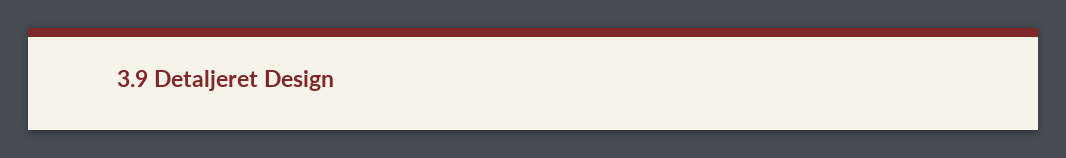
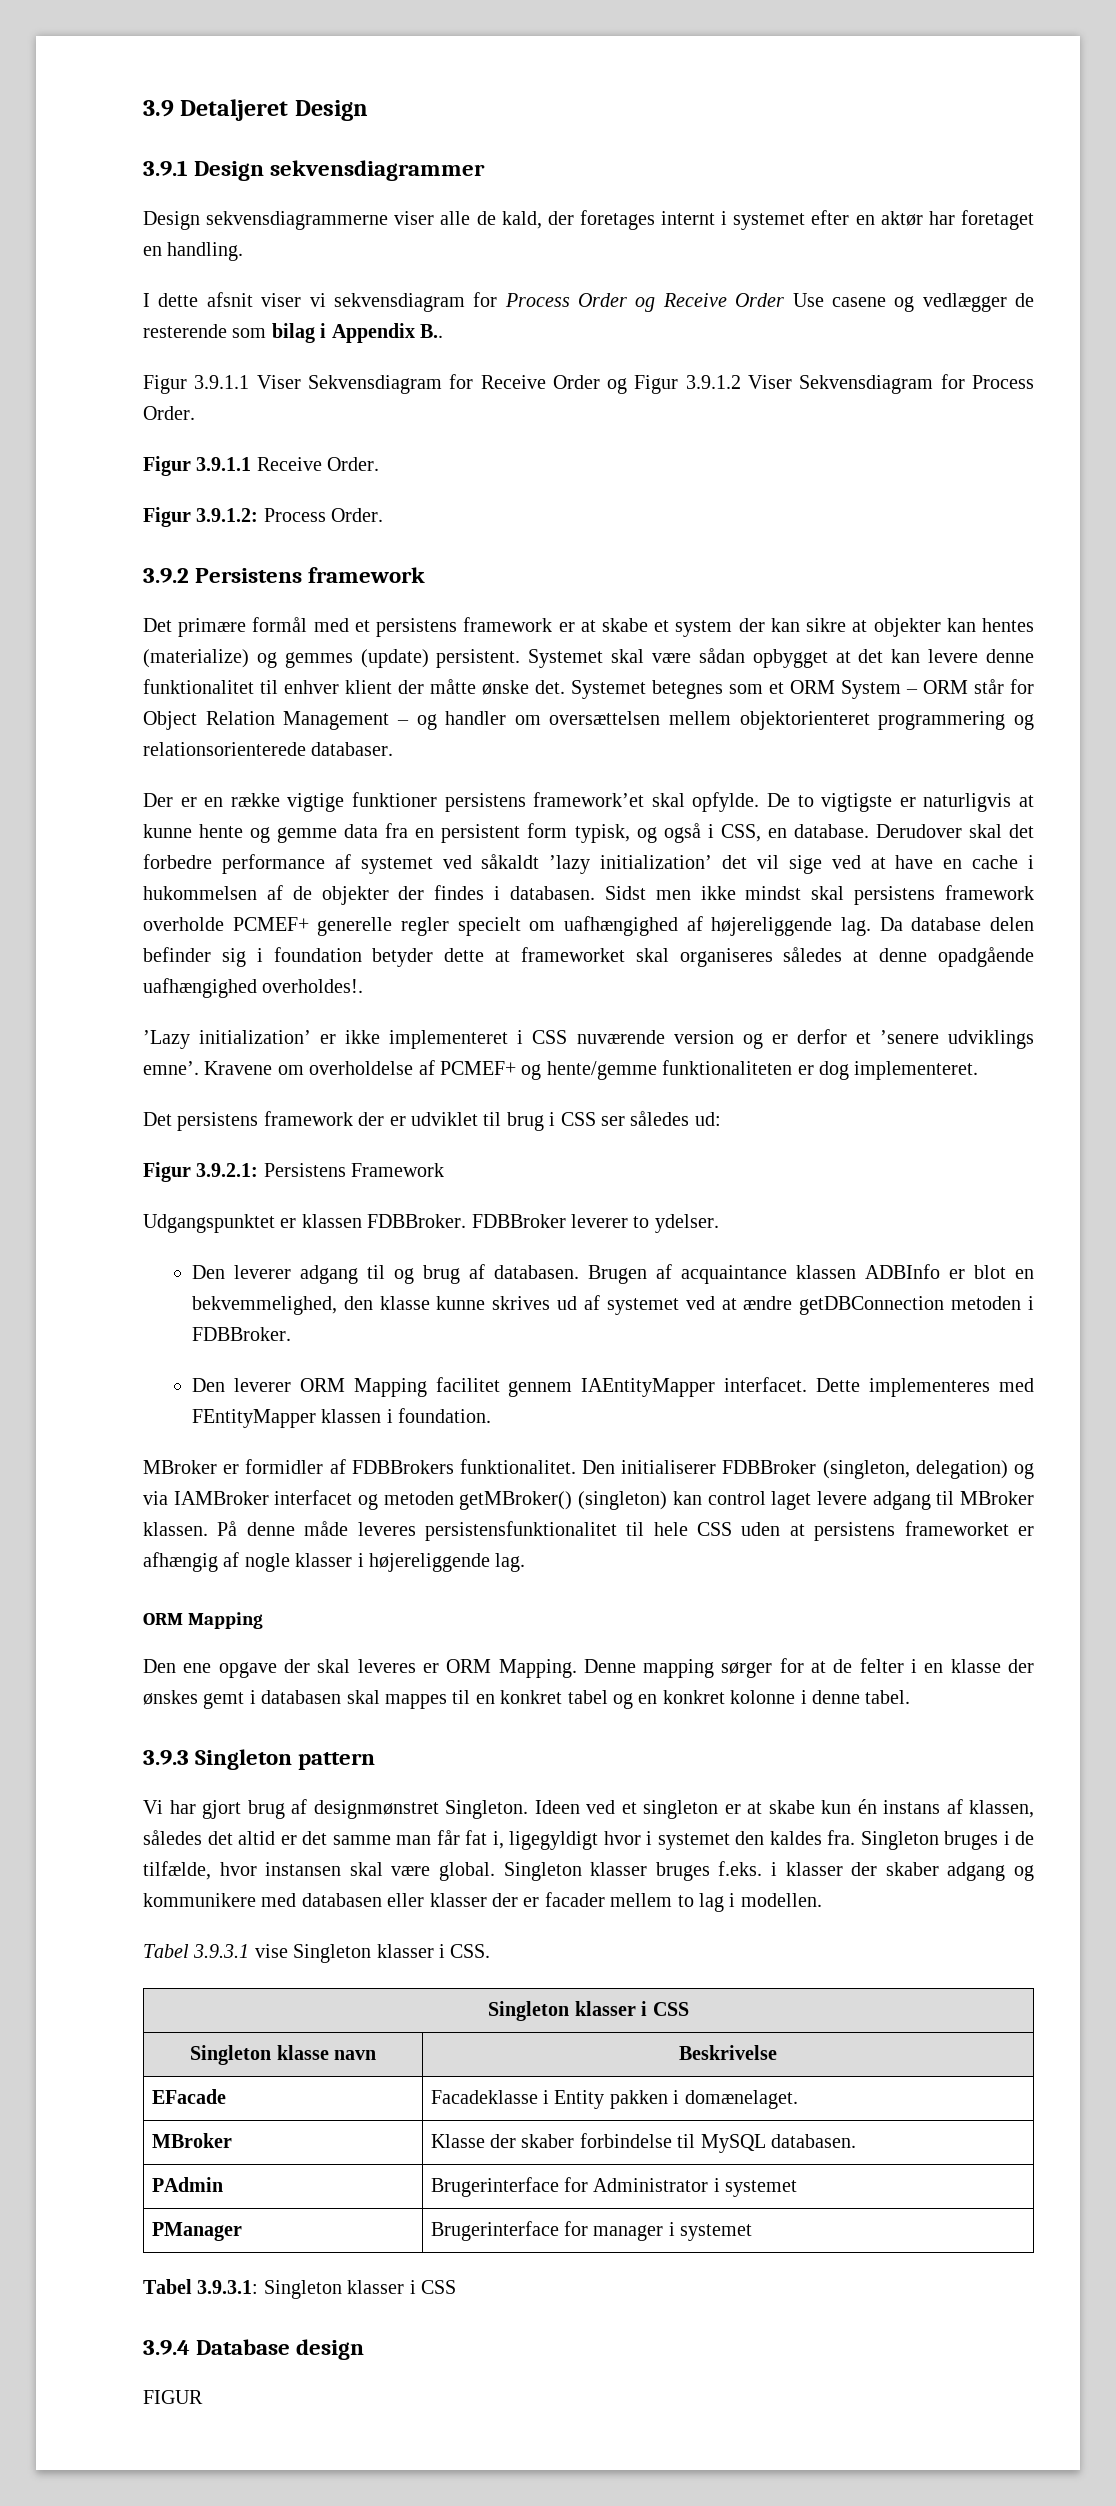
+ 3.9.1 Design sekvensdiagrammer
+ Design sekvensdiagrammerne viser alle de kald, der foretages internt i systemet efter en aktør har foretaget en handling.
+ I dette afsnit viser vi sekvensdiagram for Process Order og Receive Order Use casene og vedlægger de resterende som bilag i Appendix B..
+ Figur 3.9.1.1 Viser Sekvensdiagram for Receive Order og Figur 3.9.1.2 Viser Sekvensdiagram for Process Order.
+ Figur 3.9.1.1 Receive Order.
+ Figur 3.9.1.2: Process Order.
+ 3.9.2 Persistens framework
+ Det primære formål med et persistens framework er at skabe et system der kan sikre at objekter kan hentes (materialize) og gemmes (update) persistent. Systemet skal være sådan opbygget at det kan levere denne funktionalitet til enhver klient der måtte ønske det. Systemet betegnes som et ORM System – ORM står for Object Relation Management – og handler om oversættelsen mellem objektorienteret programmering og relationsorienterede databaser.
+ Der er en række vigtige funktioner persistens framework’et skal opfylde. De to vigtigste er naturligvis at kunne hente og gemme data fra en persistent form typisk, og også i CSS, en database. Derudover skal det forbedre performance af systemet ved såkaldt ’lazy initialization’ det vil sige ved at have en cache i hukommelsen af de objekter der findes i databasen. Sidst men ikke mindst skal persistens framework overholde PCMEF+ generelle regler specielt om uafhængighed af højereliggende lag. Da database delen befinder sig i foundation betyder dette at frameworket skal organiseres således at denne opadgående uafhængighed overholdes!.
+ ’Lazy initialization’ er ikke implementeret i CSS nuværende version og er derfor et ’senere udviklings emne’. Kravene om overholdelse af PCMEF+ og hente/gemme funktionaliteten er dog implementeret.
+ Det persistens framework der er udviklet til brug i CSS ser således ud:
+ Figur 3.9.2.1: Persistens Framework
+ Udgangspunktet er klassen FDBBroker. FDBBroker leverer to ydelser.
+ Den leverer adgang til og brug af databasen. Brugen af acquaintance klassen ADBInfo er blot en bekvemmelighed, den klasse kunne skrives ud af systemet ved at ændre getDBConnection metoden i FDBBroker.
+ Den leverer ORM Mapping facilitet gennem IAEntityMapper interfacet. Dette implementeres med FEntityMapper klassen i foundation.
+ MBroker er formidler af FDBBrokers funktionalitet. Den initialiserer FDBBroker (singleton, delegation) og via IAMBroker interfacet og metoden getMBroker() (singleton) kan control laget levere adgang til MBroker klassen. På denne måde leveres persistensfunktionalitet til hele CSS uden at persistens frameworket er afhængig af nogle klasser i højereliggende lag.
+ ORM Mapping
+ Den ene opgave der skal leveres er ORM Mapping. Denne mapping sørger for at de felter i en klasse der ønskes gemt i databasen skal mappes til en konkret tabel og en konkret kolonne i denne tabel.
+ 3.9.3 Singleton pattern
+ Vi har gjort brug af designmønstret Singleton. Ideen ved et singleton er at skabe kun én instans af klassen, således det altid er det samme man får fat i, ligegyldigt hvor i systemet den kaldes fra. Singleton bruges i de tilfælde, hvor instansen skal være global. Singleton klasser bruges f.eks. i klasser der skaber adgang og kommunikere med databasen eller klasser der er facader mellem to lag i modellen.
+ Tabel 3.9.3.1 vise Singleton klasser i CSS.
+ Singleton klasser i CSS
+ Singleton klasse navn | Beskrivelse
+ EFacade | Facadeklasse i Entity pakken i domænelaget.
+ MBroker | Klasse der skaber forbindelse til MySQL databasen.
+ PAdmin | Brugerinterface for Administrator i systemet
+ PManager | Brugerinterface for manager i systemet
+ Tabel 3.9.3.1: Singleton klasser i CSS
+ 3.9.4 Database design
+ FIGUR

